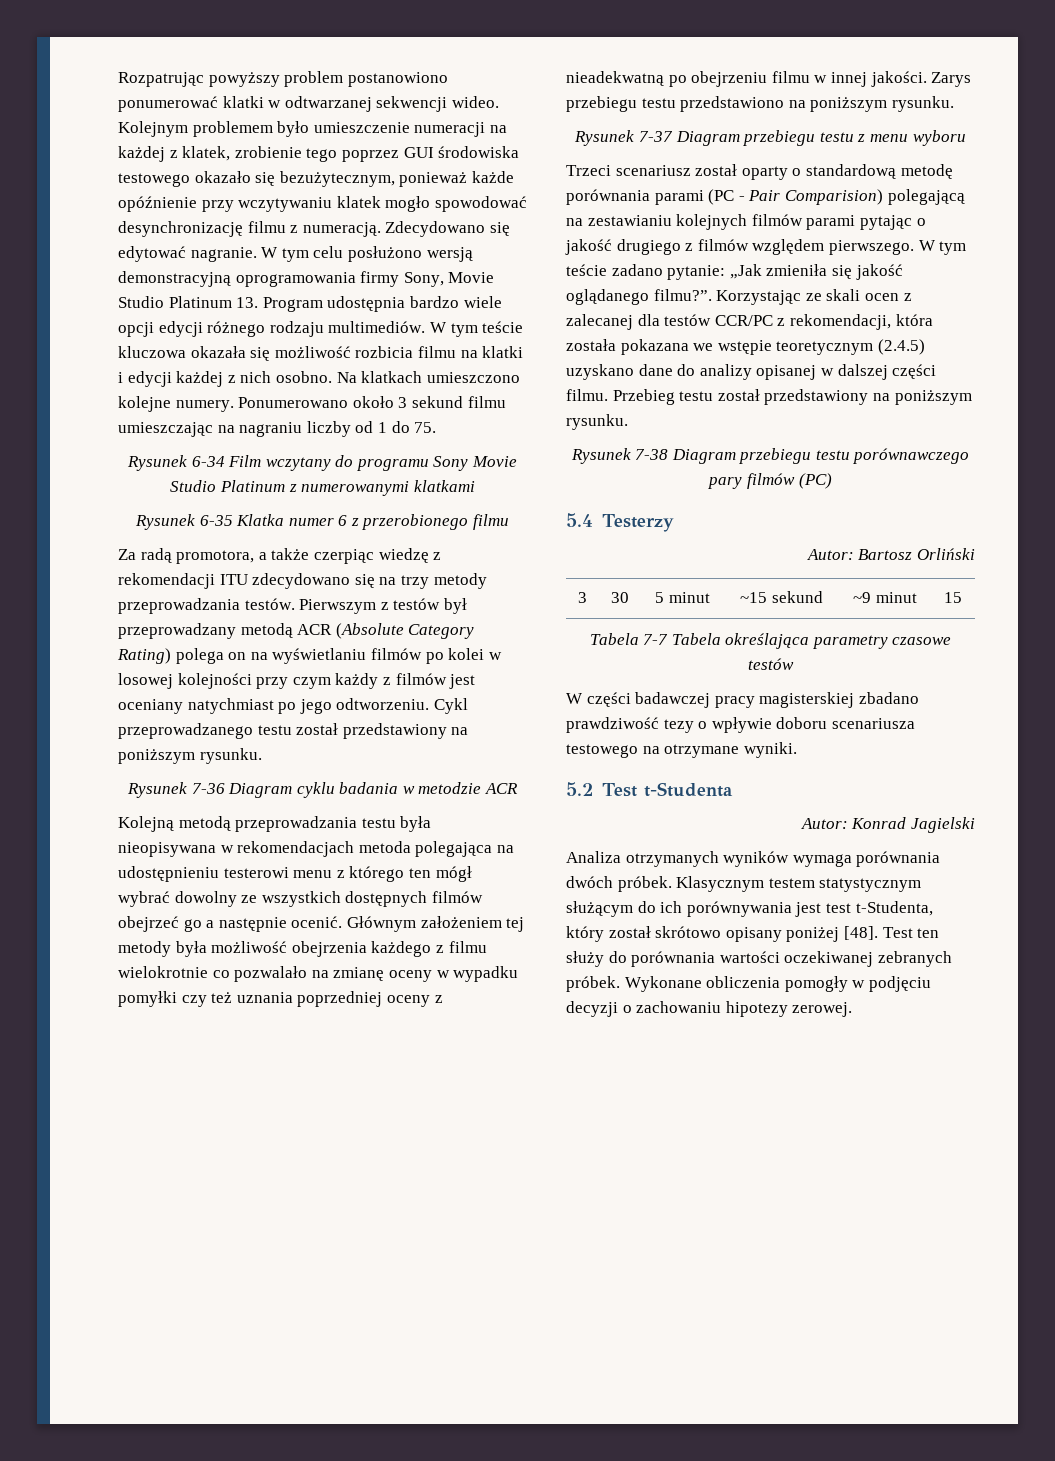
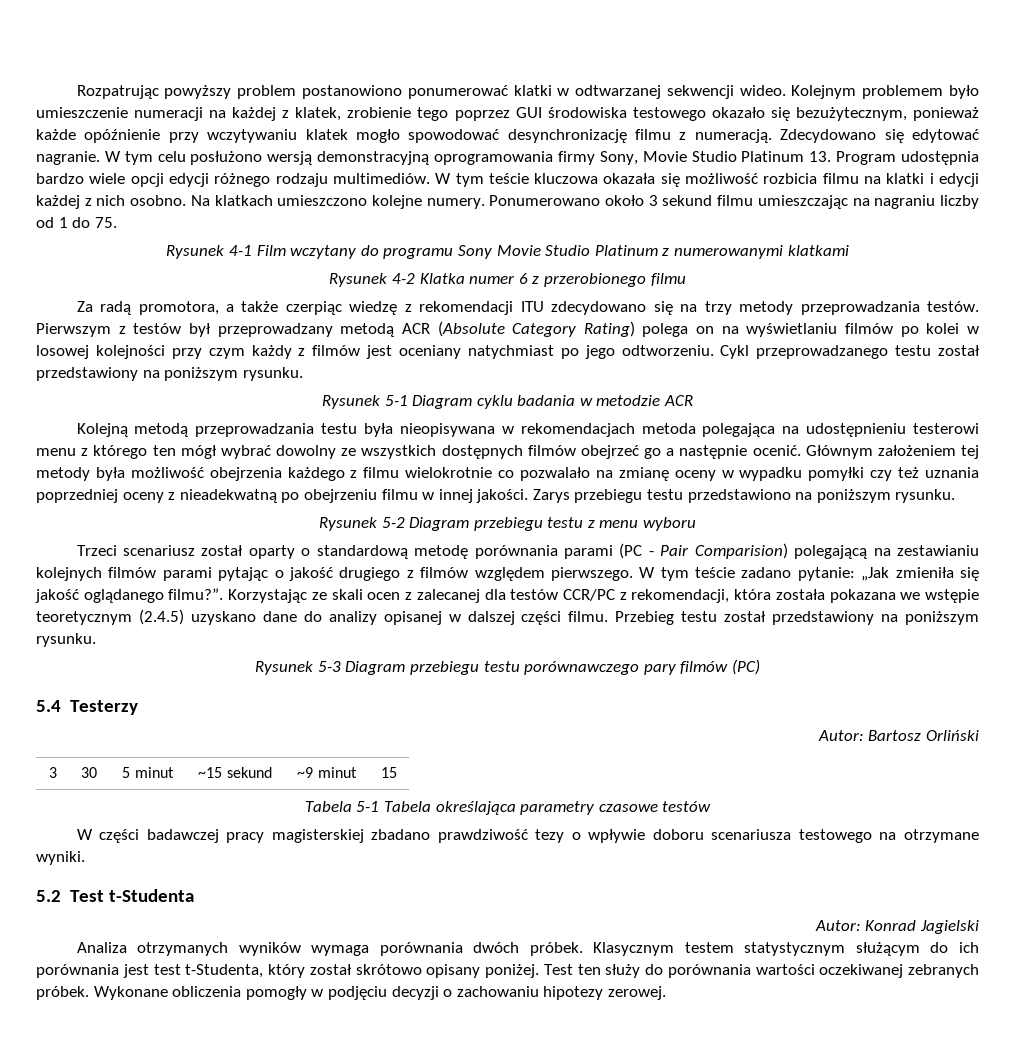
- Rysunek 6-34 Film wczytany do programu Sony Movie Studio Platinum z numerowanymi klatkami
+ Rysunek 4-1 Film wczytany do programu Sony Movie Studio Platinum z numerowanymi klatkami
- Rysunek 6-35 Klatka numer 6 z przerobionego filmu
+ Rysunek 4-2 Klatka numer 6 z przerobionego filmu
- Rysunek 7-36 Diagram cyklu badania w metodzie ACR
+ Rysunek 5-1 Diagram cyklu badania w metodzie ACR
- Rysunek 7-37 Diagram przebiegu testu z menu wyboru
+ Rysunek 5-2 Diagram przebiegu testu z menu wyboru
- Rysunek 7-38 Diagram przebiegu testu porównawczego pary filmów (PC)
+ Rysunek 5-3 Diagram przebiegu testu porównawczego pary filmów (PC)
- Tabela 7-7 Tabela określająca parametry czasowe testów
+ Tabela 5-1 Tabela określająca parametry czasowe testów
- Klasycznym testem statystycznym służącym do ich porównywania jest test t-Studenta, który został skrótowo opisany poniżej [48].
+ Klasycznym testem statystycznym służącym do ich porównania jest test t-Studenta, który został skrótowo opisany poniżej.

